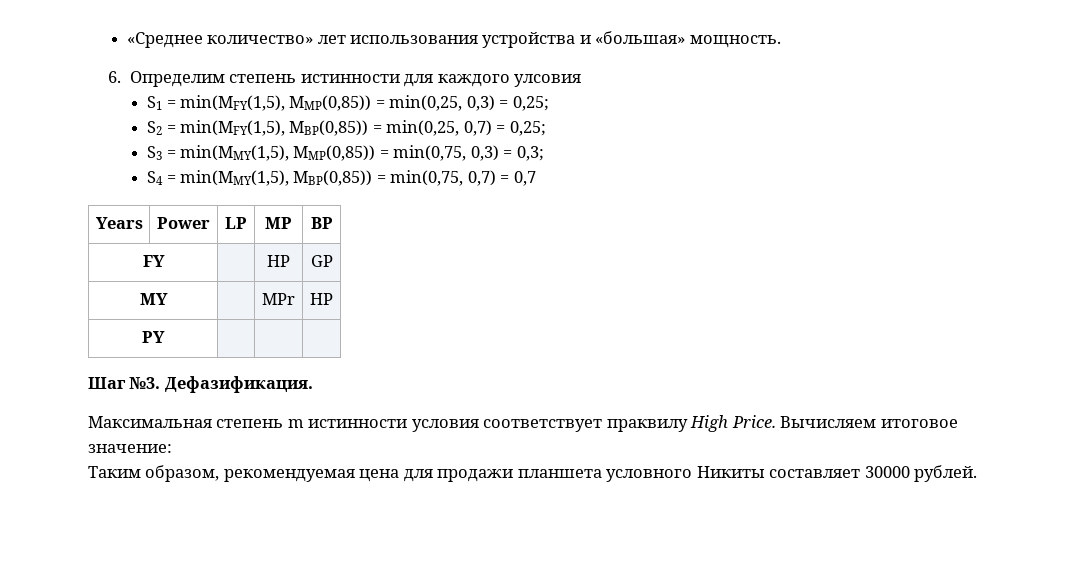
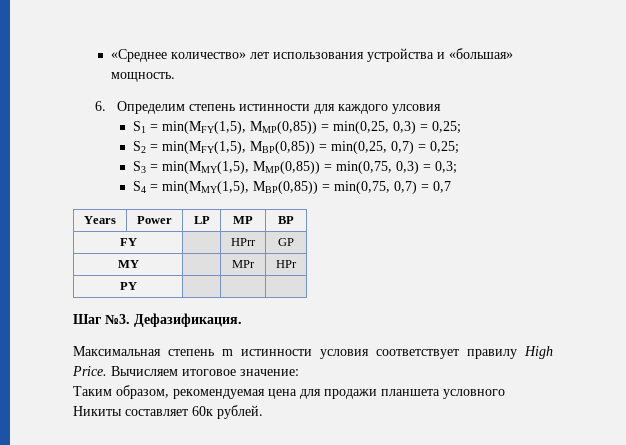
- FY | | HP | GP
+ FY | | HPrr | GP
- MY | | MPr | HP
+ MY | | MPr | HPr
- Максимальная степень m истинности условия соответствует праквилу High Price.
+ Максимальная степень m истинности условия соответствует правилу High Price.
- Таким образом, рекомендуемая цена для продажи планшета условного Никиты составляет 30000 рублей.
+ Таким образом, рекомендуемая цена для продажи планшета условного Никиты составляет 60к рублей.

